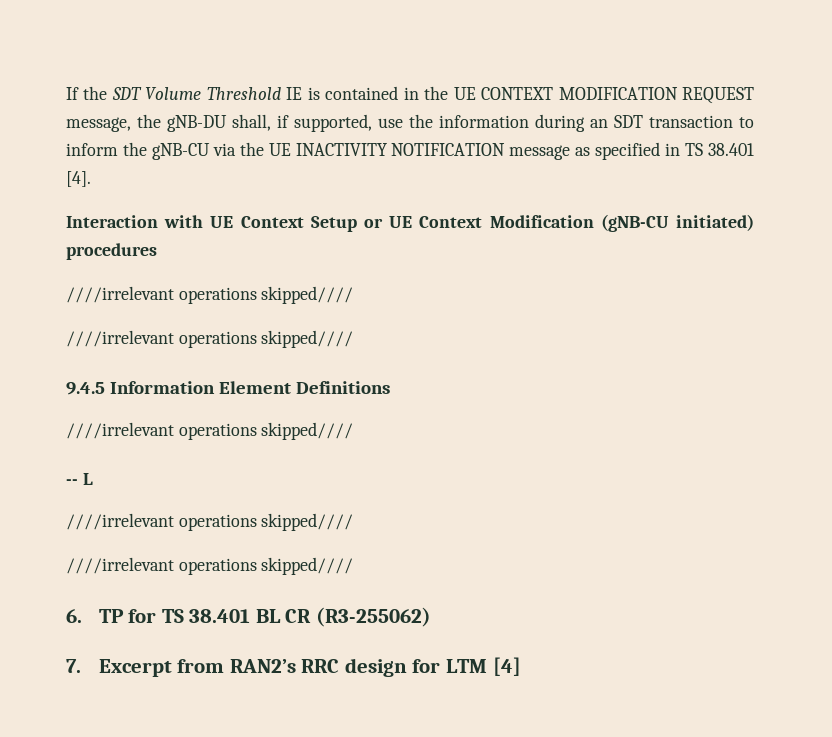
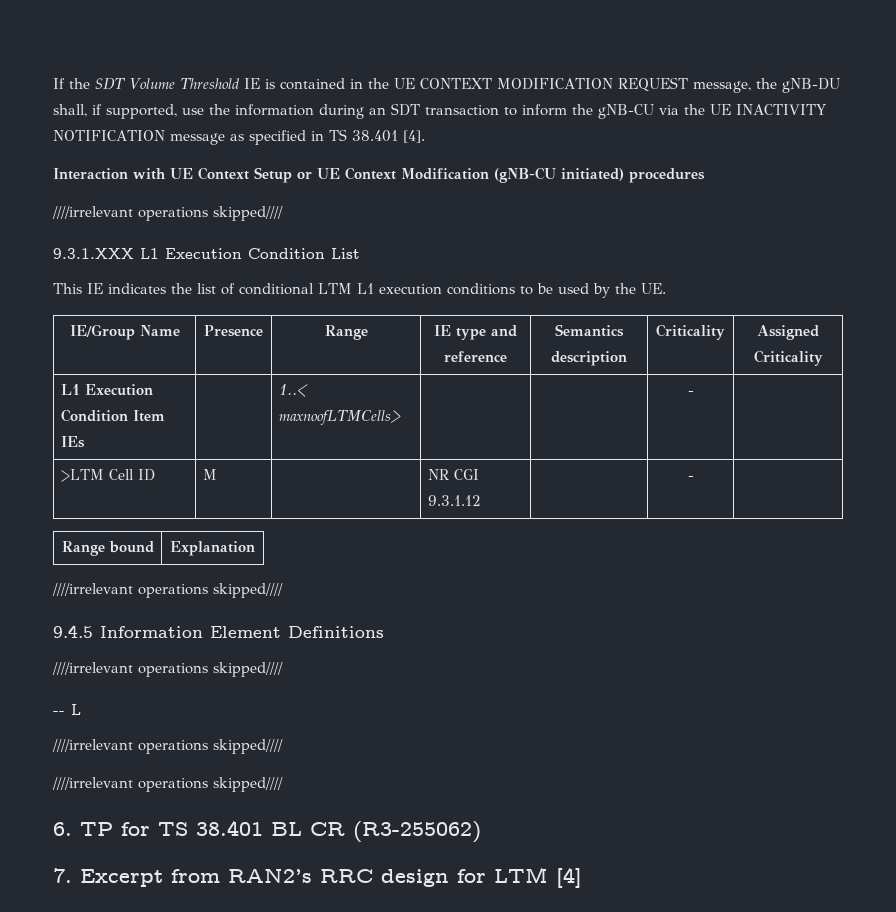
+ 9.3.1.XXX L1 Execution Condition List
+ This IE indicates the list of conditional LTM L1 execution conditions to be used by the UE.
+ IE/Group Name | Presence | Range | IE type and reference | Semantics description | Criticality | Assigned Criticality
+ L1 Execution Condition Item IEs | | 1..< maxnoofLTMCells> | | | - |
+ >LTM Cell ID | M | | NR CGI 9.3.1.12 | | - |
+ Range bound | Explanation

